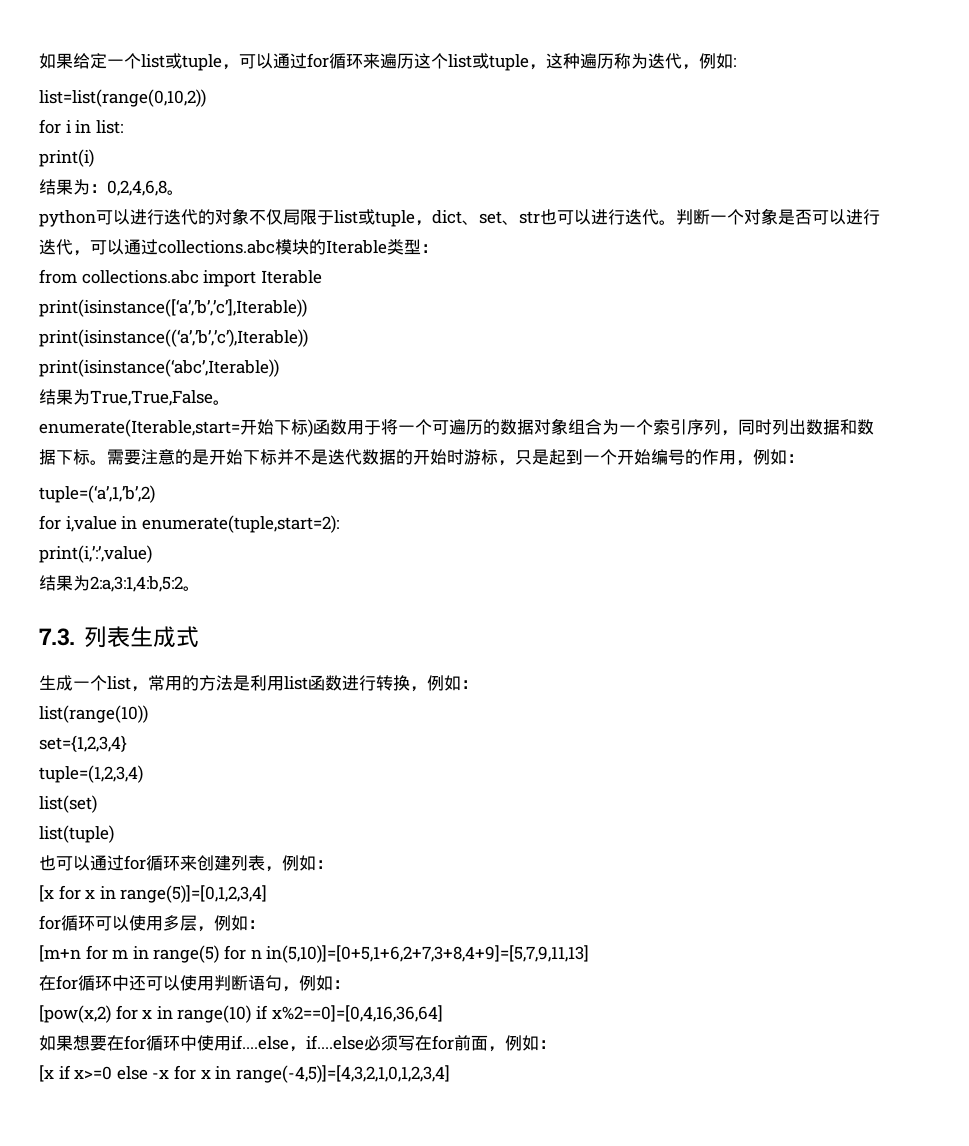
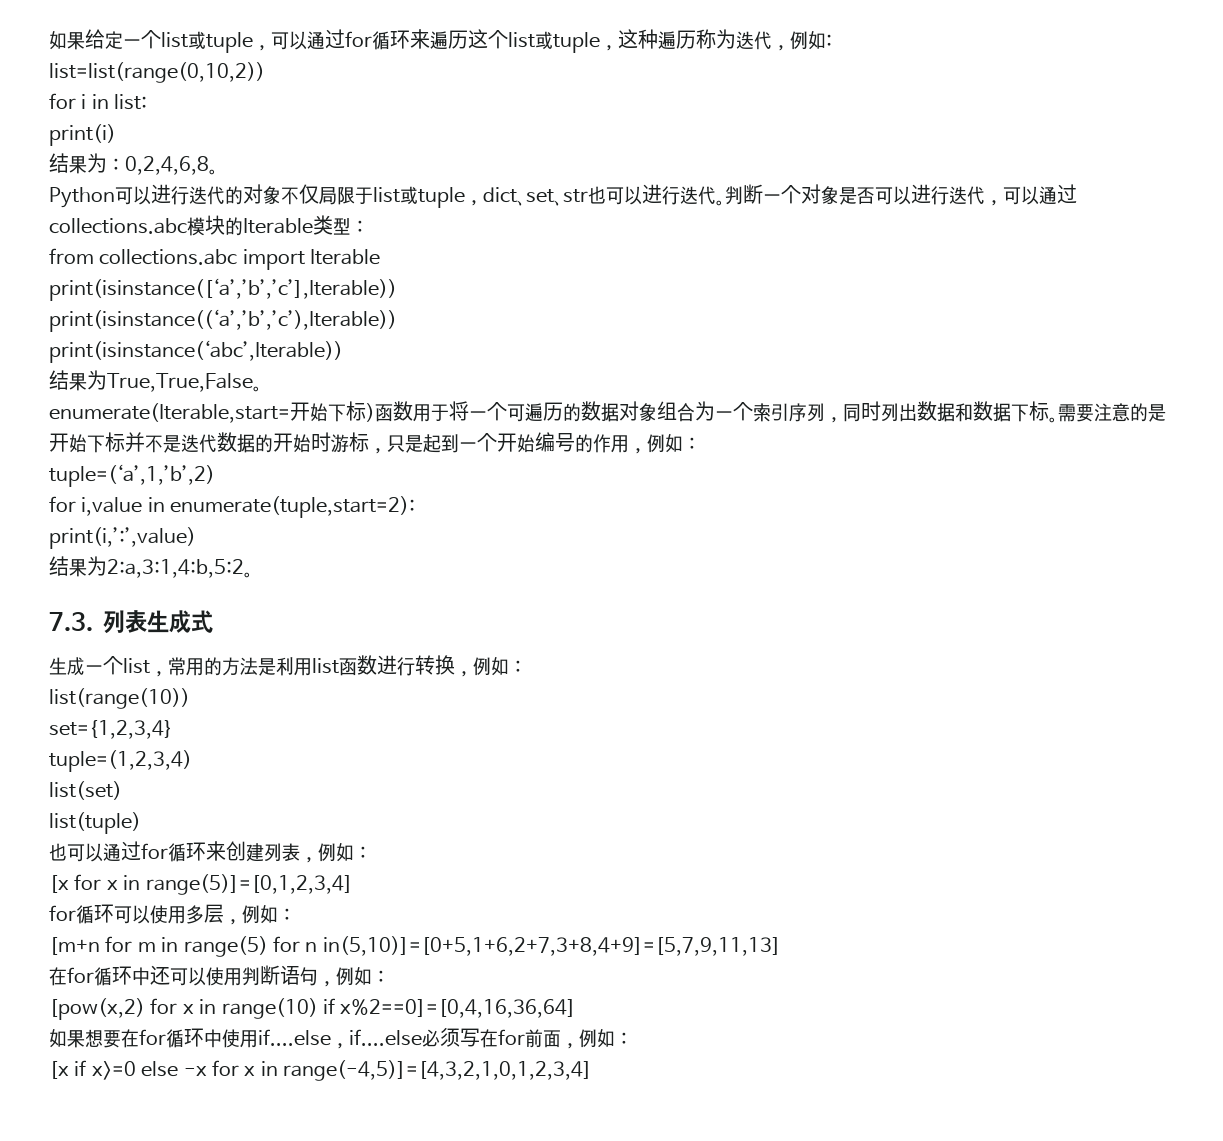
- python可以进行迭代的对象不仅局限于list或tuple，dict、set、str也可以进行迭代。
+ Python可以进行迭代的对象不仅局限于list或tuple，dict、set、str也可以进行迭代。

